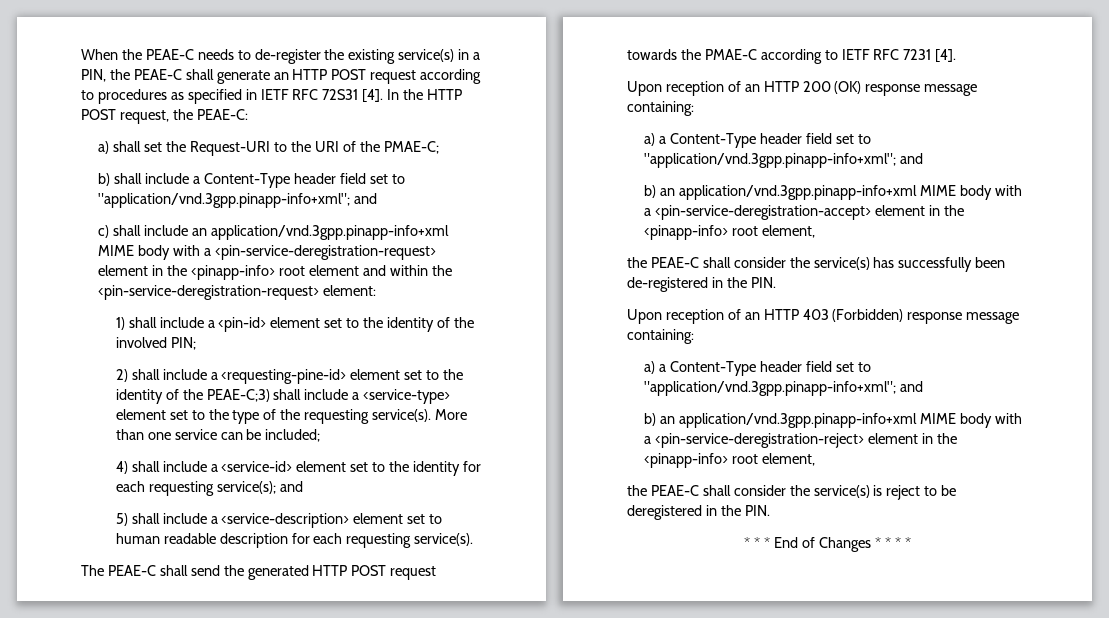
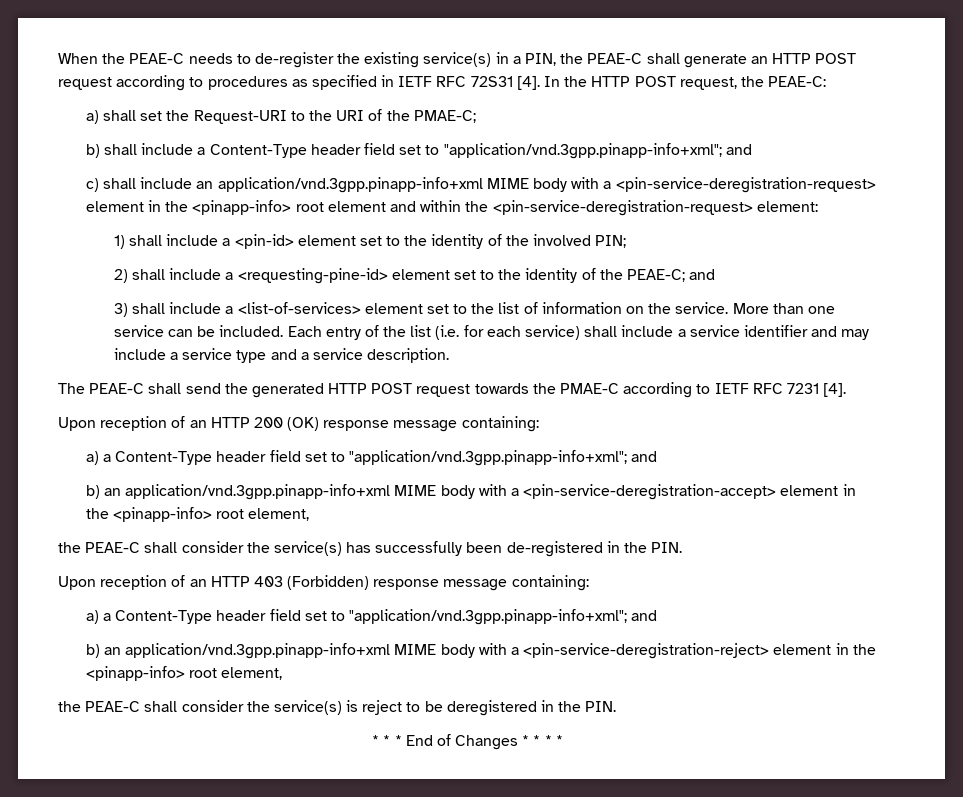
- 2) shall include a <requesting-pine-id> element set to the identity of the PEAE-C;3) shall include a <service-type> element set to the type of the requesting service(s).
+ 2) shall include a <requesting-pine-id> element set to the identity of the PEAE-C; and
+ 3) shall include a <list-of-services> element set to the list of information on the service.
- More than one service can be included;
- 4) shall include a <service-id> element set to the identity for each requesting service(s); and
- 5) shall include a <service-description> element set to human readable description for each requesting service(s).
+ More than one service can be included. Each entry of the list (i.e. for each service) shall include a service identifier and may include a service type and a service description.

